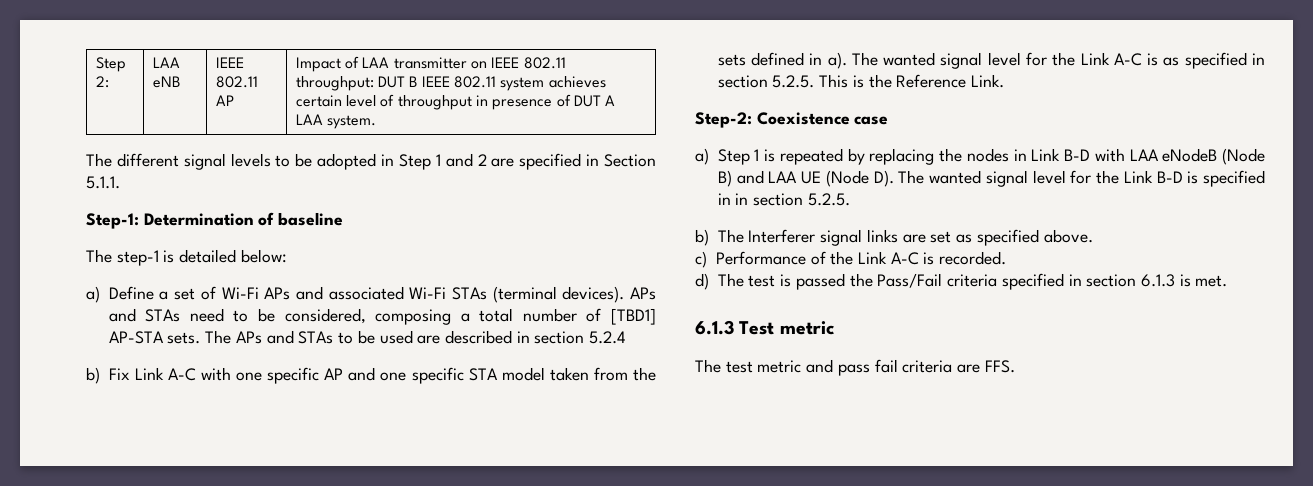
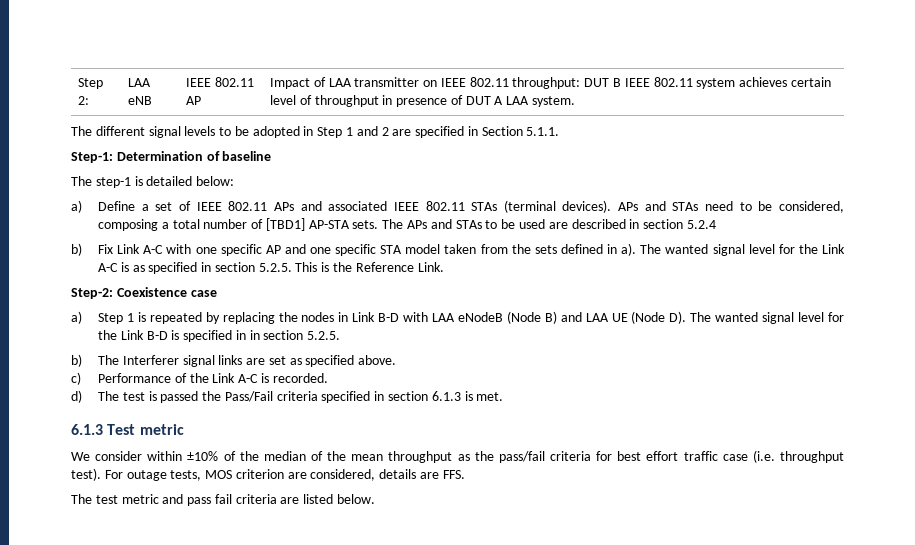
- a) Define a set of Wi-Fi APs and associated Wi-Fi STAs (terminal devices).
+ a) Define a set of IEEE 802.11 APs and associated IEEE 802.11 STAs (terminal devices).
+ We consider within ±10% of the median of the mean throughput as the pass/fail criteria for best effort traffic case (i.e. throughput test). For outage tests, MOS criterion are considered, details are FFS.
- The test metric and pass fail criteria are FFS.
+ The test metric and pass fail criteria are listed below.

